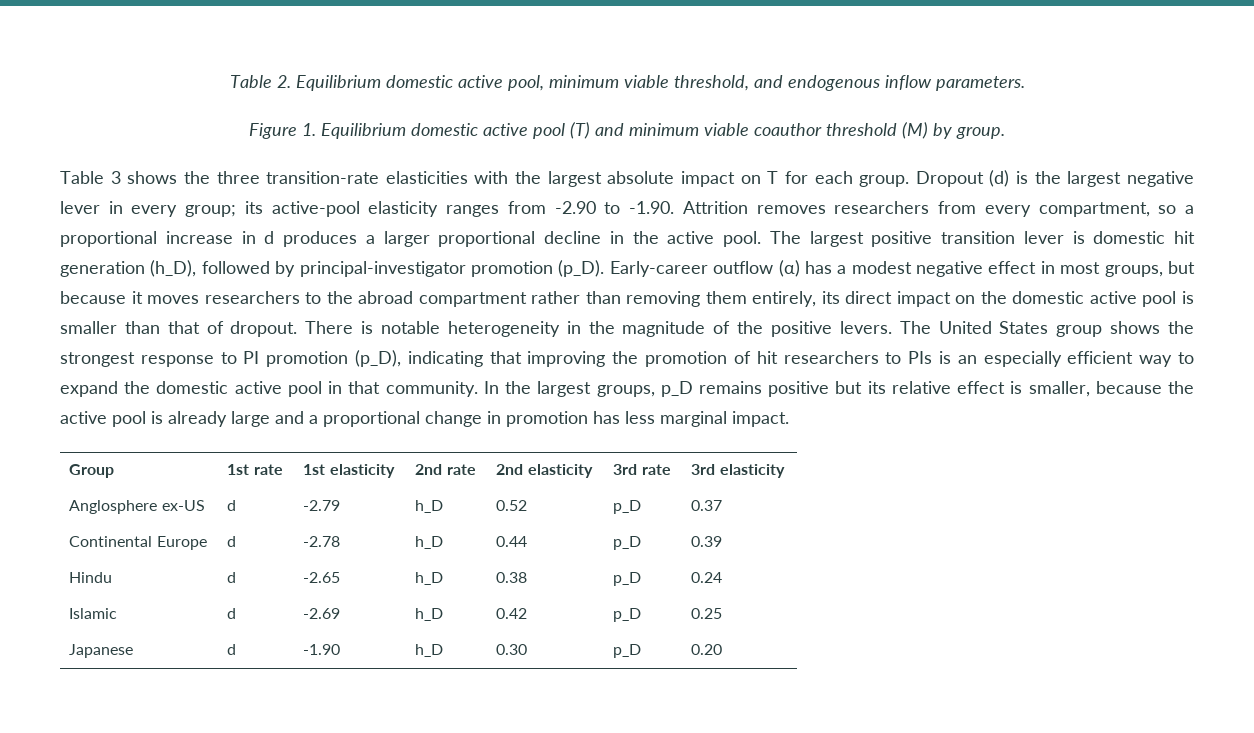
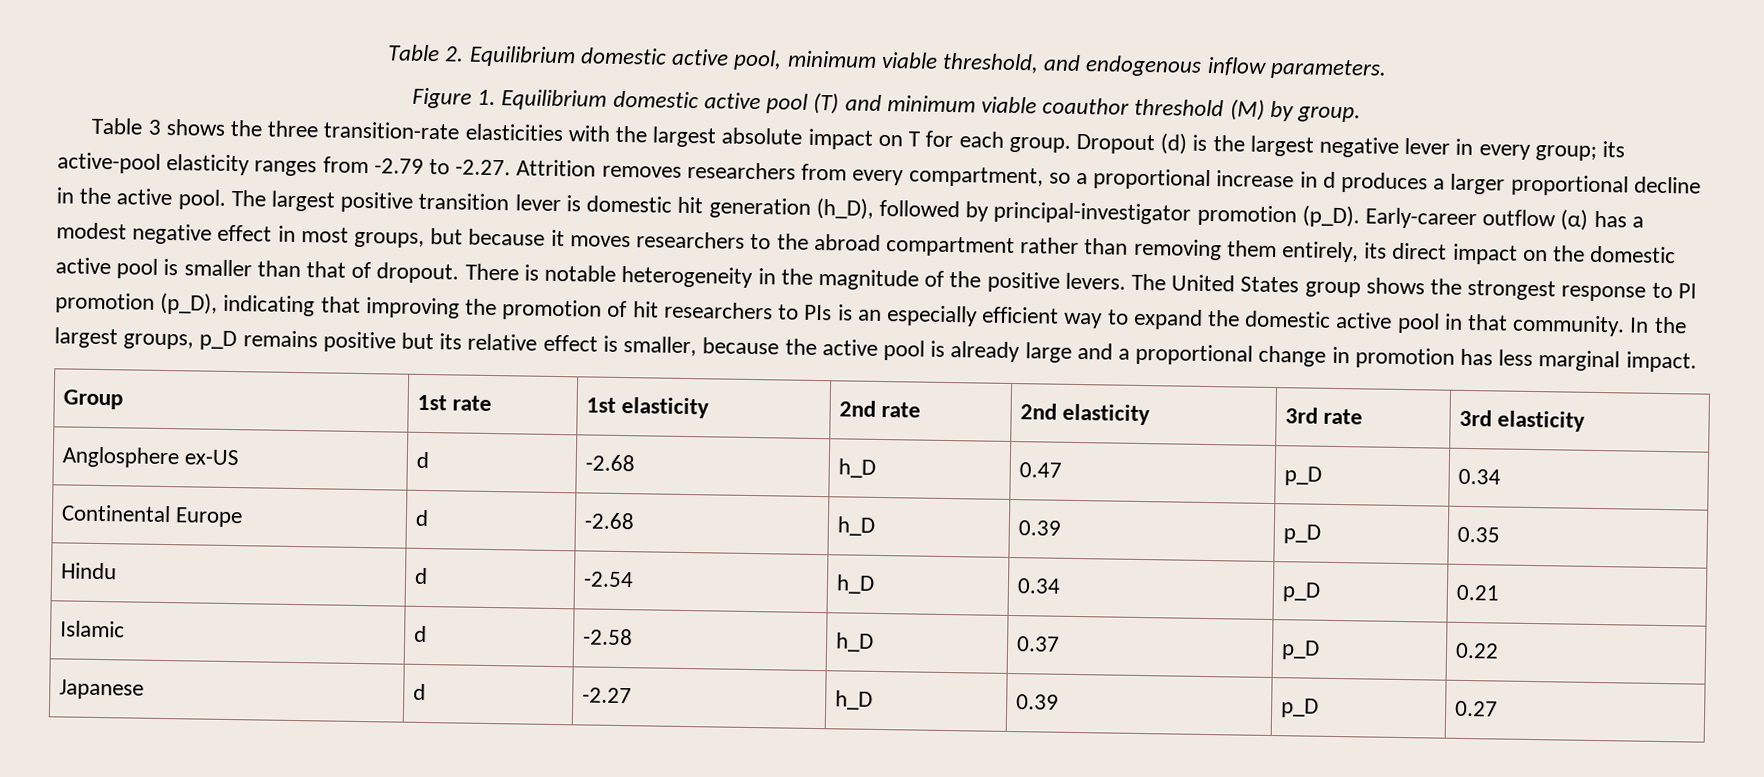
- Dropout (d) is the largest negative lever in every group; its active-pool elasticity ranges from -2.90 to -1.90. Attrition removes researchers from every compartment, so a proportional increase in d produces a larger proportional decline in the active pool.
+ Dropout (d) is the largest negative lever in every group; its active-pool elasticity ranges from -2.79 to -2.27. Attrition removes researchers from every compartment, so a proportional increase in d produces a larger proportional decline in the active pool.
- Anglosphere ex-US | d | -2.79 | h_D | 0.52 | p_D | 0.37
+ Anglosphere ex-US | d | -2.68 | h_D | 0.47 | p_D | 0.34
- Continental Europe | d | -2.78 | h_D | 0.44 | p_D | 0.39
+ Continental Europe | d | -2.68 | h_D | 0.39 | p_D | 0.35
- Hindu | d | -2.65 | h_D | 0.38 | p_D | 0.24
+ Hindu | d | -2.54 | h_D | 0.34 | p_D | 0.21
- Islamic | d | -2.69 | h_D | 0.42 | p_D | 0.25
+ Islamic | d | -2.58 | h_D | 0.37 | p_D | 0.22
- Japanese | d | -1.90 | h_D | 0.30 | p_D | 0.20
+ Japanese | d | -2.27 | h_D | 0.39 | p_D | 0.27

